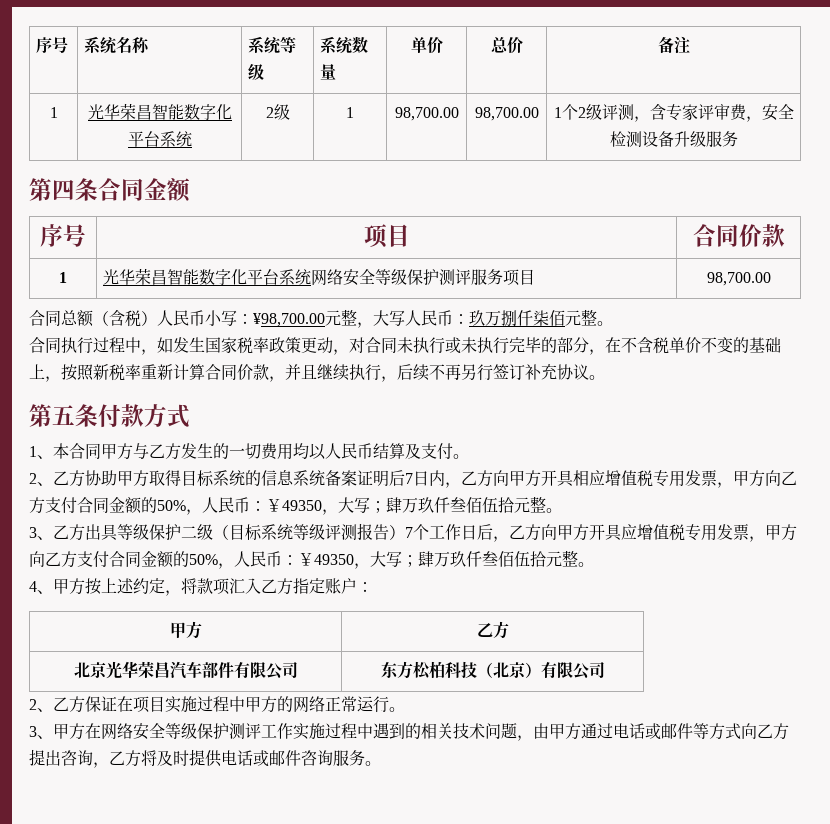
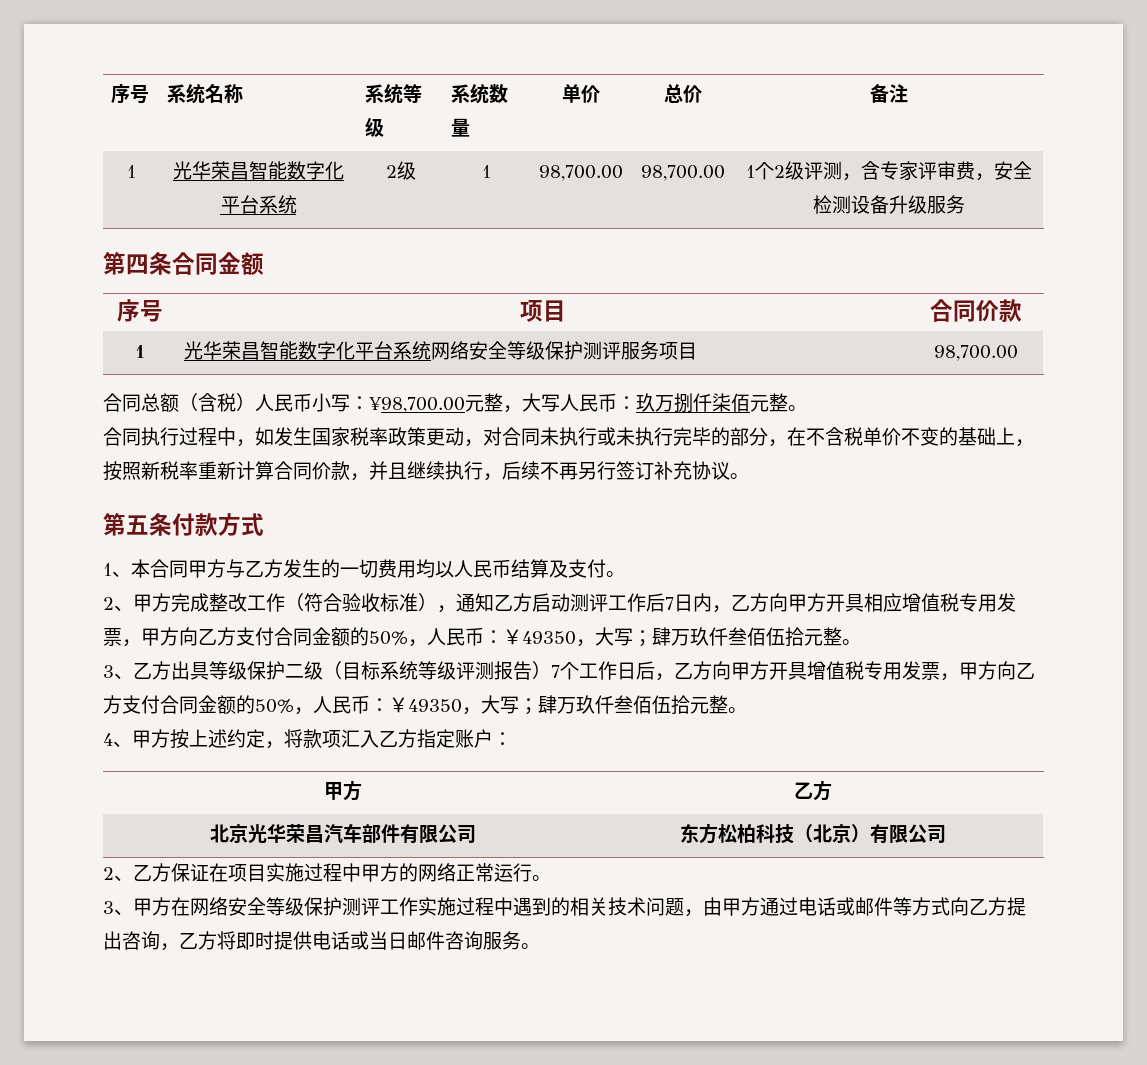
- 2、乙方协助甲方取得目标系统的信息系统备案证明后7日内，乙方向甲方开具相应增值税专用发票，甲方向乙方支付合同金额的50%，人民币：￥49350，大写；肆万玖仟叁佰伍拾元整。
+ 2、甲方完成整改工作（符合验收标准），通知乙方启动测评工作后7日内，乙方向甲方开具相应增值税专用发票，甲方向乙方支付合同金额的50%，人民币：￥49350，大写；肆万玖仟叁佰伍拾元整。
- 3、乙方出具等级保护二级（目标系统等级评测报告）7个工作日后，乙方向甲方开具应增值税专用发票，甲方向乙方支付合同金额的50%，人民币：￥49350，大写；肆万玖仟叁佰伍拾元整。
+ 3、乙方出具等级保护二级（目标系统等级评测报告）7个工作日后，乙方向甲方开具增值税专用发票，甲方向乙方支付合同金额的50%，人民币：￥49350，大写；肆万玖仟叁佰伍拾元整。
- 3、甲方在网络安全等级保护测评工作实施过程中遇到的相关技术问题，由甲方通过电话或邮件等方式向乙方提出咨询，乙方将及时提供电话或邮件咨询服务。
+ 3、甲方在网络安全等级保护测评工作实施过程中遇到的相关技术问题，由甲方通过电话或邮件等方式向乙方提出咨询，乙方将即时提供电话或当日邮件咨询服务。

